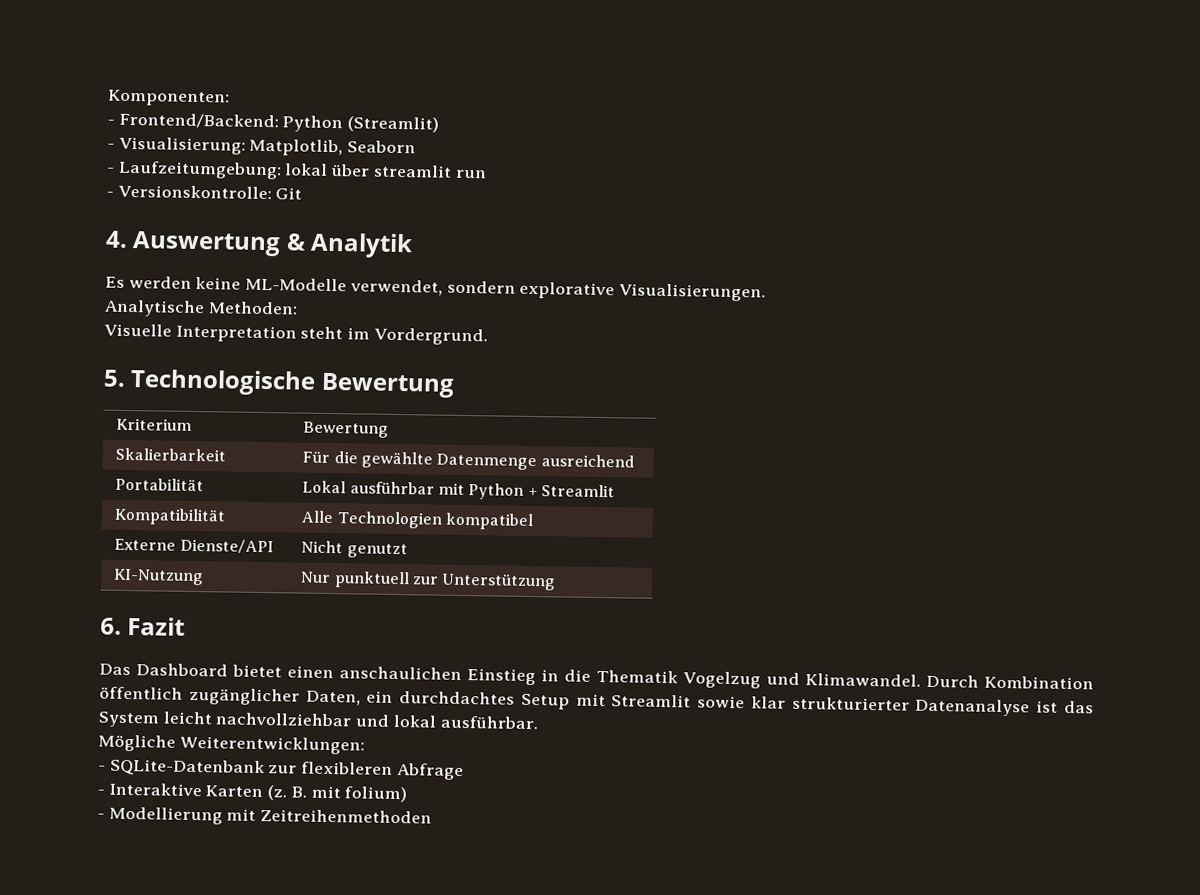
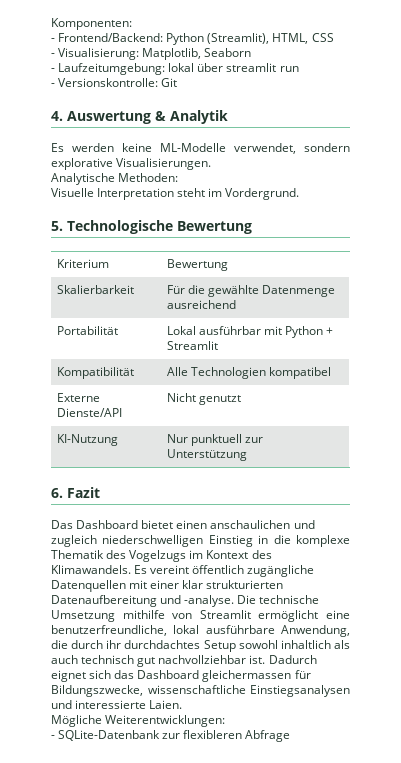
- - Frontend/Backend: Python (Streamlit)
+ - Frontend/Backend: Python (Streamlit), HTML, CSS
- Das Dashboard bietet einen anschaulichen Einstieg in die Thematik Vogelzug und Klimawandel. Durch Kombination öffentlich zugänglicher Daten, ein durchdachtes Setup mit Streamlit sowie klar strukturierter Datenanalyse ist das System leicht nachvollziehbar und lokal ausführbar.
+ Das Dashboard bietet einen anschaulichen und zugleich niederschwelligen Einstieg in die komplexe Thematik des Vogelzugs im Kontext des Klimawandels. Es vereint öffentlich zugängliche Datenquellen mit einer klar strukturierten Datenaufbereitung und -analyse. Die technische Umsetzung mithilfe von Streamlit ermöglicht eine benutzerfreundliche, lokal ausführbare Anwendung, die durch ihr durchdachtes Setup sowohl inhaltlich als auch technisch gut nachvollziehbar ist. Dadurch eignet sich das Dashboard gleichermassen für Bildungszwecke, wissenschaftliche Einstiegsanalysen und interessierte Laien.
- - Interaktive Karten (z. B. mit folium)
- - Modellierung mit Zeitreihenmethoden

